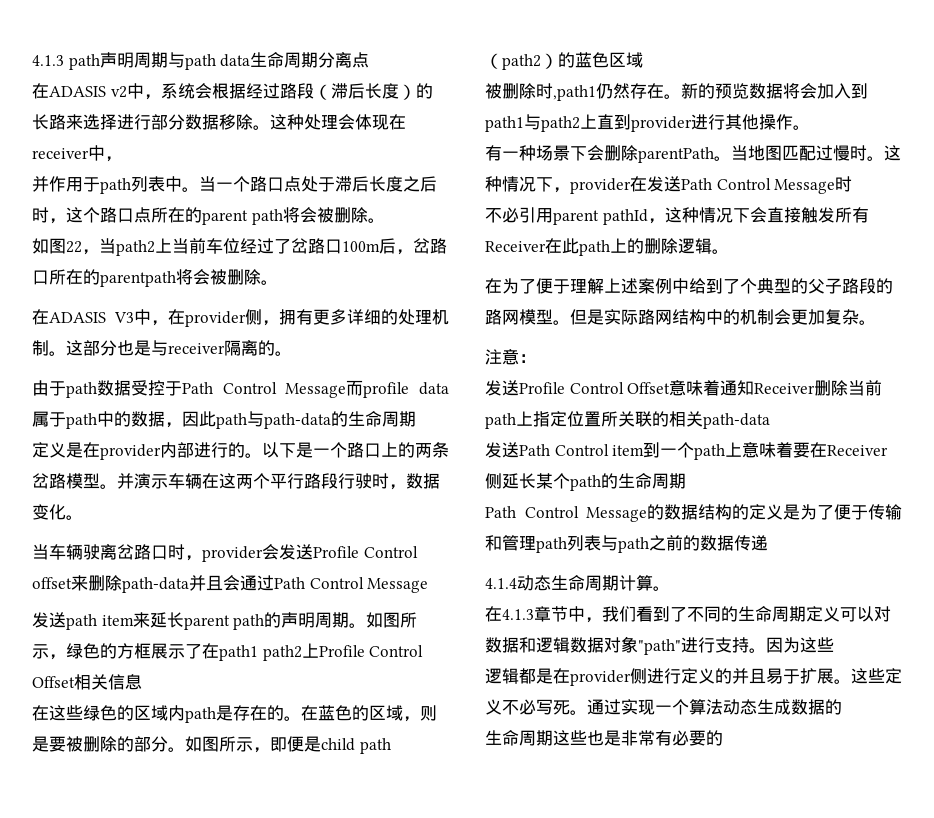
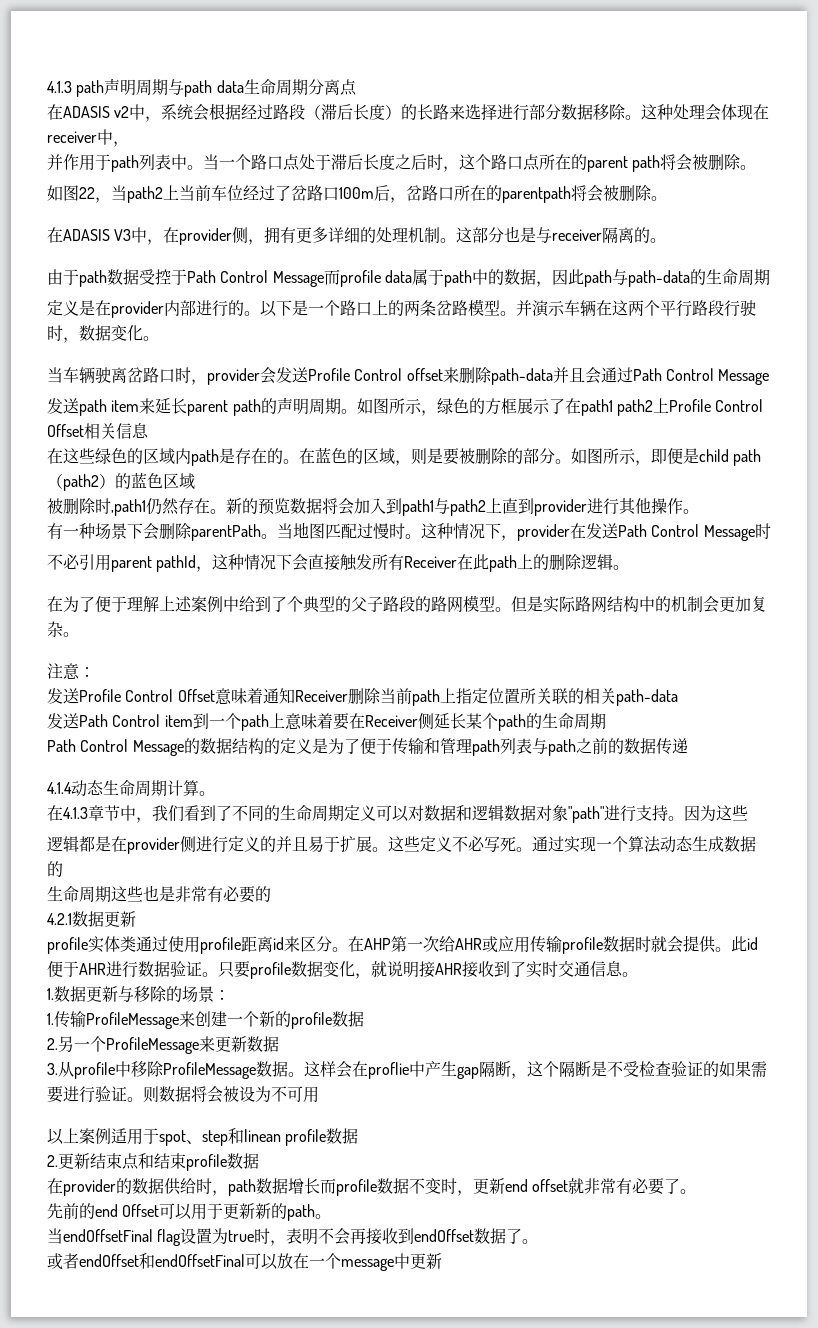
+ 4.2.1数据更新
+ profile实体类通过使用profile距离id来区分。在AHP第一次给AHR或应用传输profile数据时就会提供。此id便于AHR进行数据验证。只要profile数据变化，就说明接AHR接收到了实时交通信息。
+ 1.数据更新与移除的场景：
+ 1.传输ProfileMessage来创建一个新的profile数据
+ 2.另一个ProfileMessage来更新数据
+ 3.从profile中移除ProfileMessage数据。这样会在proflie中产生gap隔断，这个隔断是不受检查验证的如果需要进行验证。则数据将会被设为不可用
+ 以上案例适用于spot、step和linean profile数据
+ 2.更新结束点和结束profile数据
+ 在provider的数据供给时，path数据增长而profile数据不变时，更新end offset就非常有必要了。
+ 先前的end Offset可以用于更新新的path。
+ 当endOffsetFinal flag设置为true时，表明不会再接收到endOffset数据了。
+ 或者endOffset和endOffsetFinal可以放在一个message中更新

